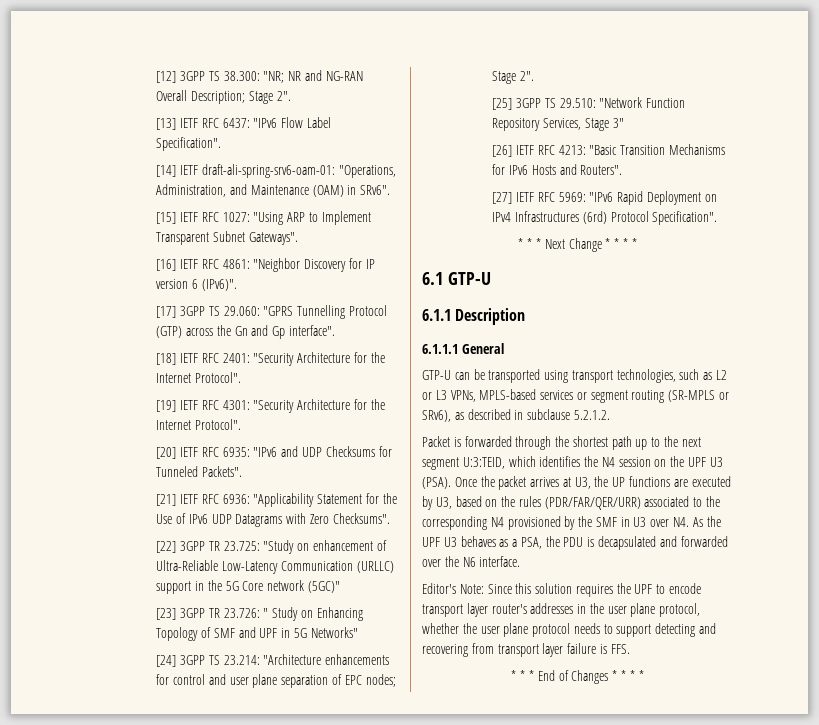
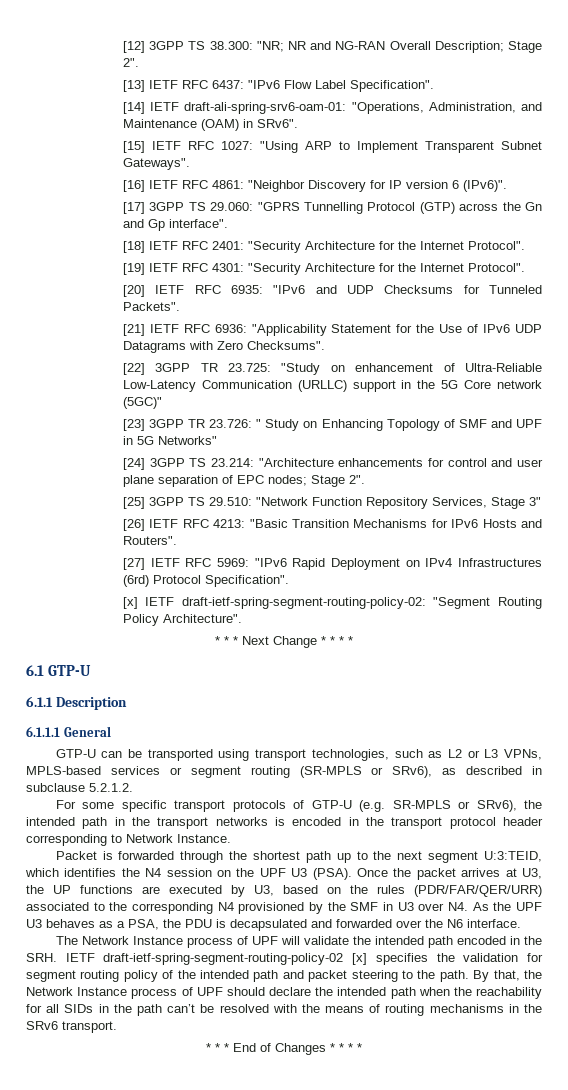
+ [x] IETF draft-ietf-spring-segment-routing-policy-02: "Segment Routing Policy Architecture".
+ For some specific transport protocols of GTP-U (e.g. SR-MPLS or SRv6), the intended path in the transport networks is encoded in the transport protocol header corresponding to Network Instance.
- Editor's Note: Since this solution requires the UPF to encode transport layer router's addresses in the user plane protocol, whether the user plane protocol needs to support detecting and recovering from transport layer failure is FFS.
+ The Network Instance process of UPF will validate the intended path encoded in the SRH. IETF draft-ietf-spring-segment-routing-policy-02 [x] specifies the validation for segment routing policy of the intended path and packet steering to the path. By that, the Network Instance process of UPF should declare the intended path when the reachability for all SIDs in the path can’t be resolved with the means of routing mechanisms in the SRv6 transport.

